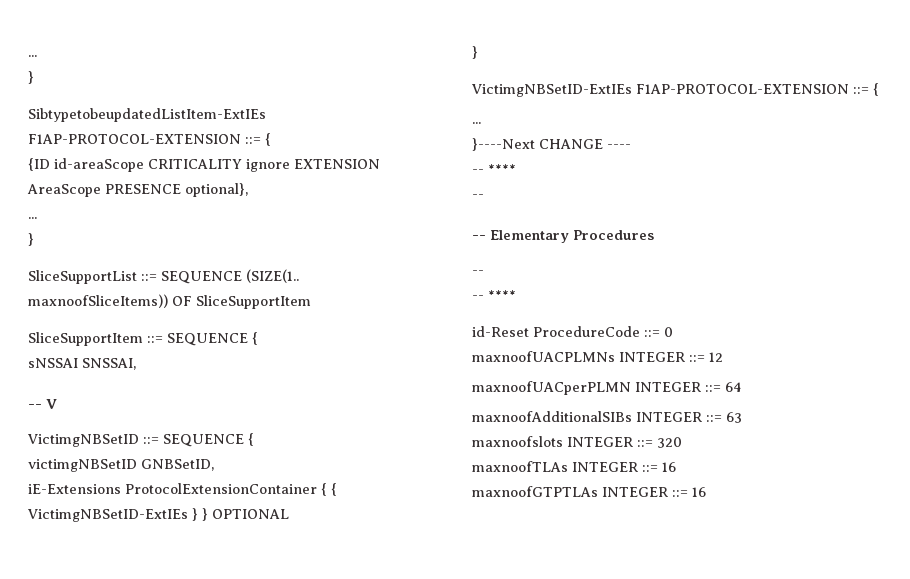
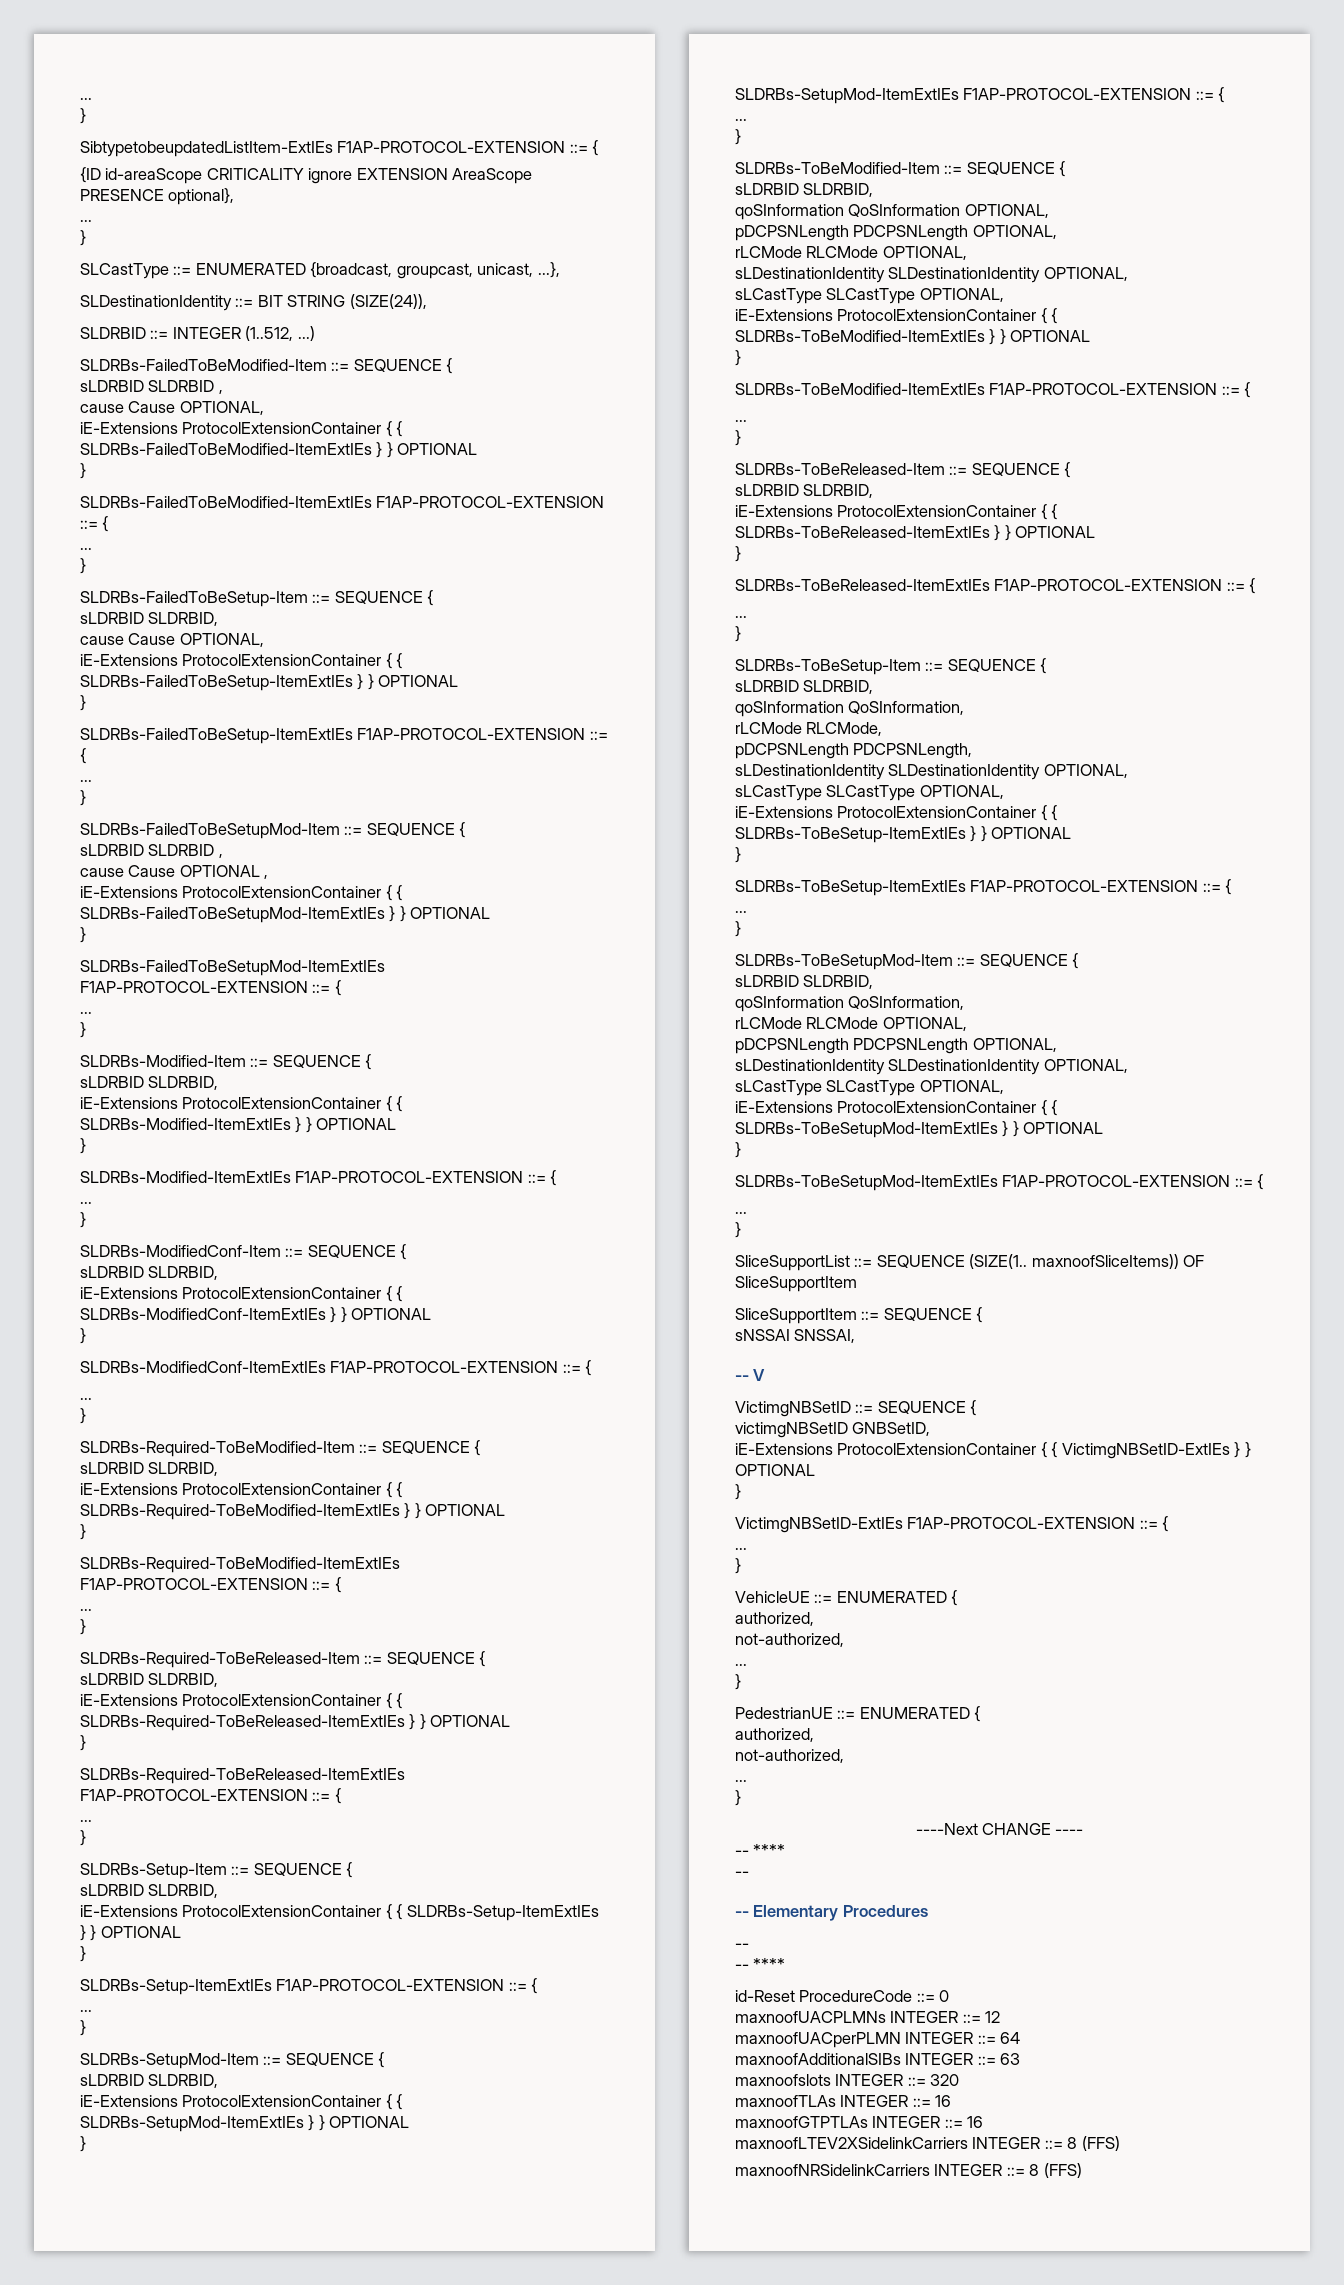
+ SLCastType ::= ENUMERATED {broadcast, groupcast, unicast, ...},
+ SLDestinationIdentity ::= BIT STRING (SIZE(24)),
+ SLDRBID ::= INTEGER (1..512, ...)
+ SLDRBs-FailedToBeModified-Item ::= SEQUENCE {
+ sLDRBID SLDRBID ,
+ cause Cause OPTIONAL,
+ iE-Extensions ProtocolExtensionContainer { { SLDRBs-FailedToBeModified-ItemExtIEs } } OPTIONAL
+ }
+ SLDRBs-FailedToBeModified-ItemExtIEs F1AP-PROTOCOL-EXTENSION ::= {
+ ...
+ }
+ SLDRBs-FailedToBeSetup-Item ::= SEQUENCE {
+ sLDRBID SLDRBID,
+ cause Cause OPTIONAL,
+ iE-Extensions ProtocolExtensionContainer { { SLDRBs-FailedToBeSetup-ItemExtIEs } } OPTIONAL
+ }
+ SLDRBs-FailedToBeSetup-ItemExtIEs F1AP-PROTOCOL-EXTENSION ::= {
+ ...
+ }
+ SLDRBs-FailedToBeSetupMod-Item ::= SEQUENCE {
+ sLDRBID SLDRBID ,
+ cause Cause OPTIONAL ,
+ iE-Extensions ProtocolExtensionContainer { { SLDRBs-FailedToBeSetupMod-ItemExtIEs } } OPTIONAL
+ }
+ SLDRBs-FailedToBeSetupMod-ItemExtIEs F1AP-PROTOCOL-EXTENSION ::= {
+ ...
+ }
+ SLDRBs-Modified-Item ::= SEQUENCE {
+ sLDRBID SLDRBID,
+ iE-Extensions ProtocolExtensionContainer { { SLDRBs-Modified-ItemExtIEs } } OPTIONAL
+ }
+ SLDRBs-Modified-ItemExtIEs F1AP-PROTOCOL-EXTENSION ::= {
+ ...
+ }
+ SLDRBs-ModifiedConf-Item ::= SEQUENCE {
+ sLDRBID SLDRBID,
+ iE-Extensions ProtocolExtensionContainer { { SLDRBs-ModifiedConf-ItemExtIEs } } OPTIONAL
+ }
+ SLDRBs-ModifiedConf-ItemExtIEs F1AP-PROTOCOL-EXTENSION ::= {
+ ...
+ }
+ SLDRBs-Required-ToBeModified-Item ::= SEQUENCE {
+ sLDRBID SLDRBID,
+ iE-Extensions ProtocolExtensionContainer { { SLDRBs-Required-ToBeModified-ItemExtIEs } } OPTIONAL
+ }
+ SLDRBs-Required-ToBeModified-ItemExtIEs F1AP-PROTOCOL-EXTENSION ::= {
+ ...
+ }
+ SLDRBs-Required-ToBeReleased-Item ::= SEQUENCE {
+ sLDRBID SLDRBID,
+ iE-Extensions ProtocolExtensionContainer { { SLDRBs-Required-ToBeReleased-ItemExtIEs } } OPTIONAL
+ }
+ SLDRBs-Required-ToBeReleased-ItemExtIEs F1AP-PROTOCOL-EXTENSION ::= {
+ ...
+ }
+ SLDRBs-Setup-Item ::= SEQUENCE {
+ sLDRBID SLDRBID,
+ iE-Extensions ProtocolExtensionContainer { { SLDRBs-Setup-ItemExtIEs } } OPTIONAL
+ }
+ SLDRBs-Setup-ItemExtIEs F1AP-PROTOCOL-EXTENSION ::= {
+ ...
+ }
+ SLDRBs-SetupMod-Item ::= SEQUENCE {
+ sLDRBID SLDRBID,
+ iE-Extensions ProtocolExtensionContainer { { SLDRBs-SetupMod-ItemExtIEs } } OPTIONAL
+ }
+ SLDRBs-SetupMod-ItemExtIEs F1AP-PROTOCOL-EXTENSION ::= {
+ ...
+ }
+ SLDRBs-ToBeModified-Item ::= SEQUENCE {
+ sLDRBID SLDRBID,
+ qoSInformation QoSInformation OPTIONAL,
+ pDCPSNLength PDCPSNLength OPTIONAL,
+ rLCMode RLCMode OPTIONAL,
+ sLDestinationIdentity SLDestinationIdentity OPTIONAL,
+ sLCastType SLCastType OPTIONAL,
+ iE-Extensions ProtocolExtensionContainer { { SLDRBs-ToBeModified-ItemExtIEs } } OPTIONAL
+ }
+ SLDRBs-ToBeModified-ItemExtIEs F1AP-PROTOCOL-EXTENSION ::= {
+ ...
+ }
+ SLDRBs-ToBeReleased-Item ::= SEQUENCE {
+ sLDRBID SLDRBID,
+ iE-Extensions ProtocolExtensionContainer { { SLDRBs-ToBeReleased-ItemExtIEs } } OPTIONAL
+ }
+ SLDRBs-ToBeReleased-ItemExtIEs F1AP-PROTOCOL-EXTENSION ::= {
+ ...
+ }
+ SLDRBs-ToBeSetup-Item ::= SEQUENCE {
+ sLDRBID SLDRBID,
+ qoSInformation QoSInformation,
+ rLCMode RLCMode,
+ pDCPSNLength PDCPSNLength,
+ sLDestinationIdentity SLDestinationIdentity OPTIONAL,
+ sLCastType SLCastType OPTIONAL,
+ iE-Extensions ProtocolExtensionContainer { { SLDRBs-ToBeSetup-ItemExtIEs } } OPTIONAL
+ }
+ SLDRBs-ToBeSetup-ItemExtIEs F1AP-PROTOCOL-EXTENSION ::= {
+ ...
+ }
+ SLDRBs-ToBeSetupMod-Item ::= SEQUENCE {
+ sLDRBID SLDRBID,
+ qoSInformation QoSInformation,
+ rLCMode RLCMode OPTIONAL,
+ pDCPSNLength PDCPSNLength OPTIONAL,
+ sLDestinationIdentity SLDestinationIdentity OPTIONAL,
+ sLCastType SLCastType OPTIONAL,
+ iE-Extensions ProtocolExtensionContainer { { SLDRBs-ToBeSetupMod-ItemExtIEs } } OPTIONAL
+ }
+ SLDRBs-ToBeSetupMod-ItemExtIEs F1AP-PROTOCOL-EXTENSION ::= {
+ ...
+ }
  VictimgNBSetID-ExtIEs F1AP-PROTOCOL-EXTENSION ::= {
  ...
- }----Next CHANGE ----
+ }
+ VehicleUE ::= ENUMERATED {
+ authorized,
+ not-authorized,
+ ...
+ }
+ PedestrianUE ::= ENUMERATED {
+ authorized,
+ not-authorized,
+ ...
+ }
+ ----Next CHANGE ----
+ maxnoofLTEV2XSidelinkCarriers INTEGER ::= 8 (FFS)
+ maxnoofNRSidelinkCarriers INTEGER ::= 8 (FFS)

